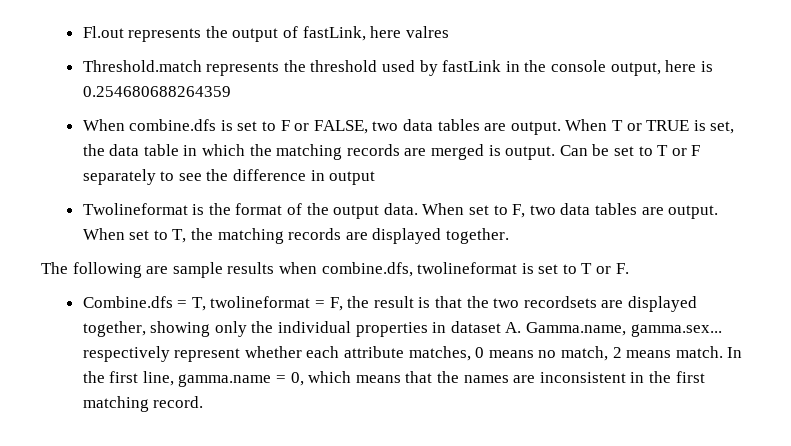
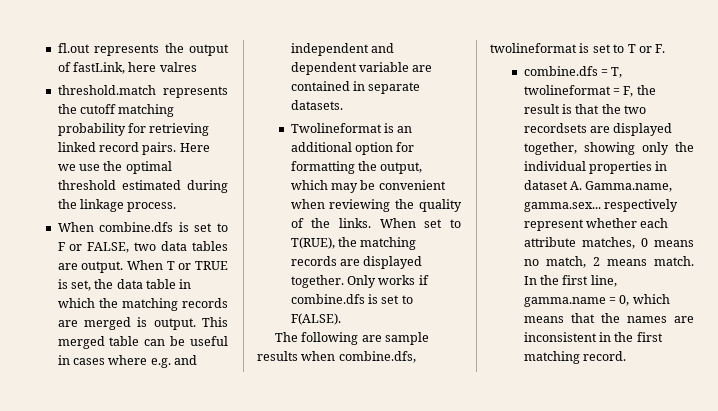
- Fl.out represents the output of fastLink, here valres
+ fl.out represents the output of fastLink, here valres
- Threshold.match represents the threshold used by fastLink in the console output, here is 0.254680688264359
+ threshold.match represents the cutoff matching probability for retrieving linked record pairs. Here we use the optimal threshold estimated during the linkage process.
- Can be set to T or F separately to see the difference in output
- Twolineformat is the format of the output data. When set to F, two data tables are output. When set to T, the matching records are displayed together.
+ This merged table can be useful in cases where e.g. and independent and dependent variable are contained in separate datasets.
+ Twolineformat is an additional option for formatting the output, which may be convenient when reviewing the quality of the links. When set to T(RUE), the matching records are displayed together. Only works if combine.dfs is set to F(ALSE).
- Combine.dfs = T, twolineformat = F, the result is that the two recordsets are displayed together, showing only the individual properties in dataset A. Gamma.name, gamma.sex... respectively represent whether each attribute matches, 0 means no match, 2 means match.
+ combine.dfs = T, twolineformat = F, the result is that the two recordsets are displayed together, showing only the individual properties in dataset A. Gamma.name, gamma.sex... respectively represent whether each attribute matches, 0 means no match, 2 means match.

